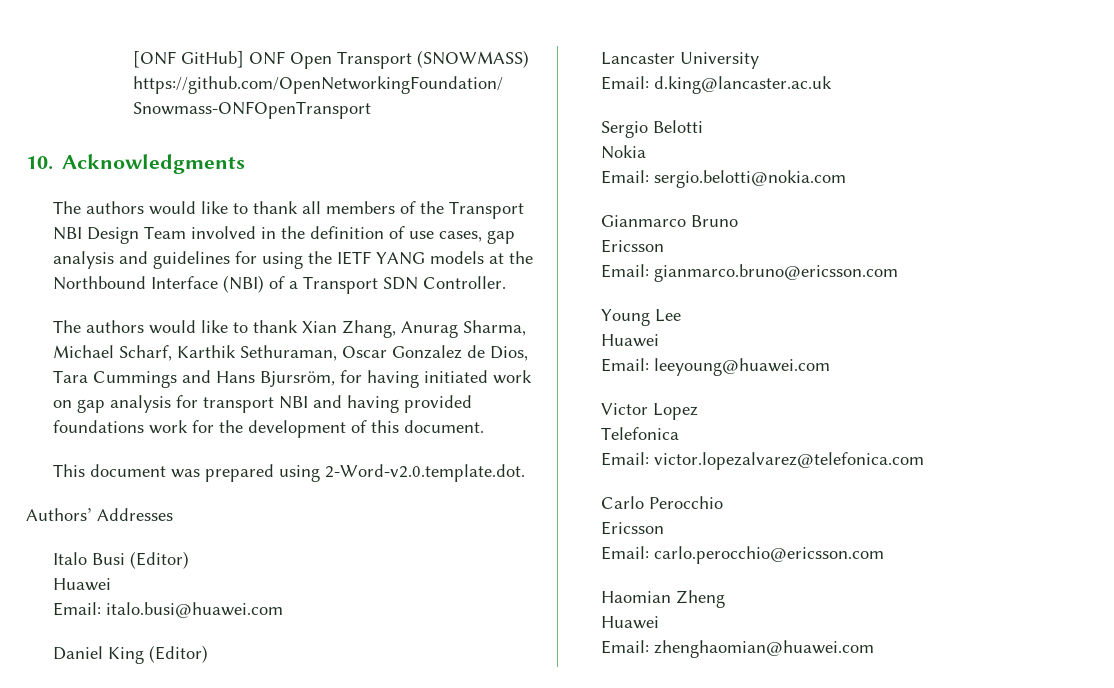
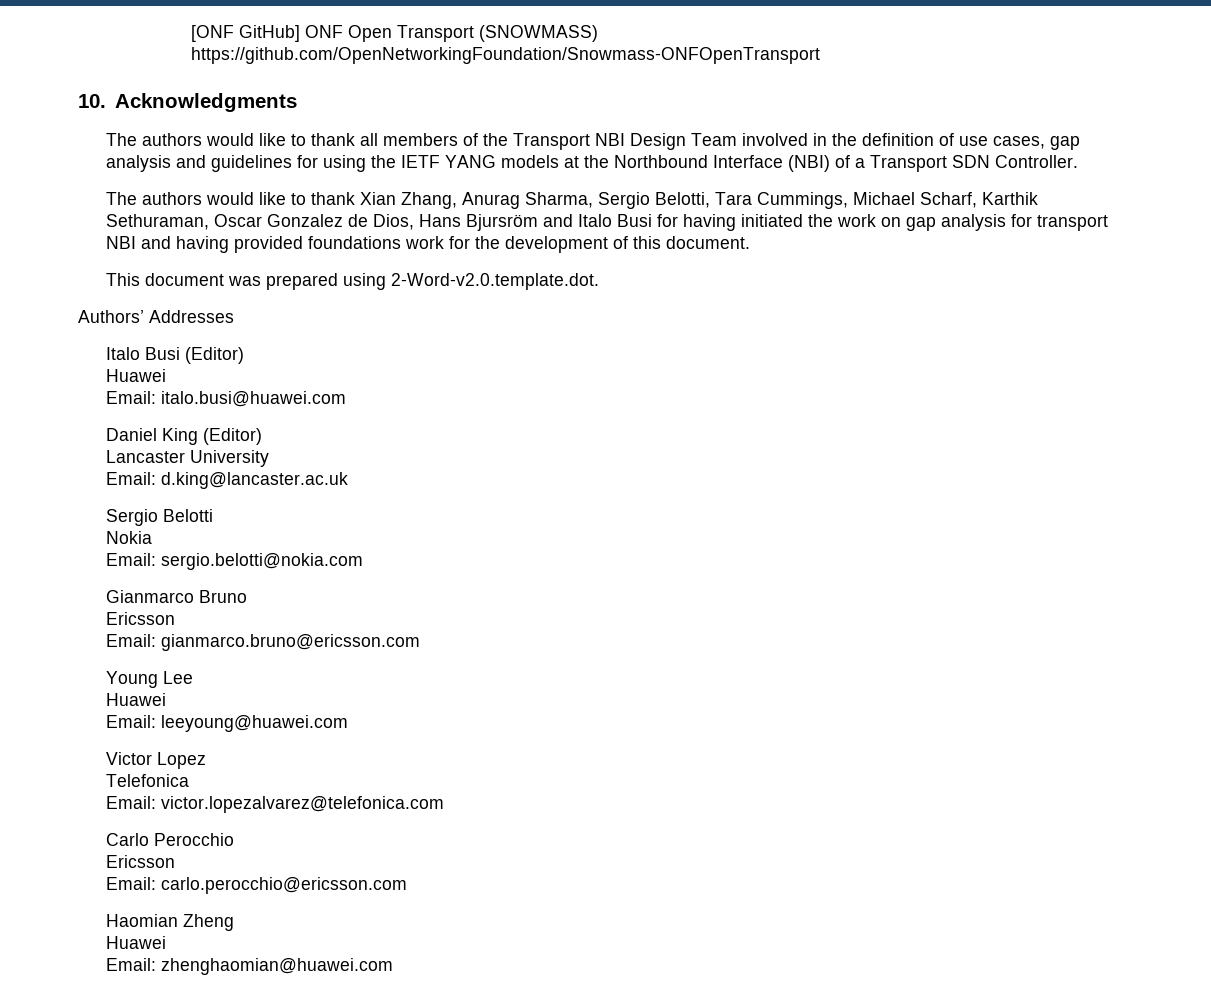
- The authors would like to thank Xian Zhang, Anurag Sharma, Michael Scharf, Karthik Sethuraman, Oscar Gonzalez de Dios, Tara Cummings and Hans Bjursröm, for having initiated work on gap analysis for transport NBI and having provided foundations work for the development of this document.
+ The authors would like to thank Xian Zhang, Anurag Sharma, Sergio Belotti, Tara Cummings, Michael Scharf, Karthik Sethuraman, Oscar Gonzalez de Dios, Hans Bjursröm and Italo Busi for having initiated the work on gap analysis for transport NBI and having provided foundations work for the development of this document.

